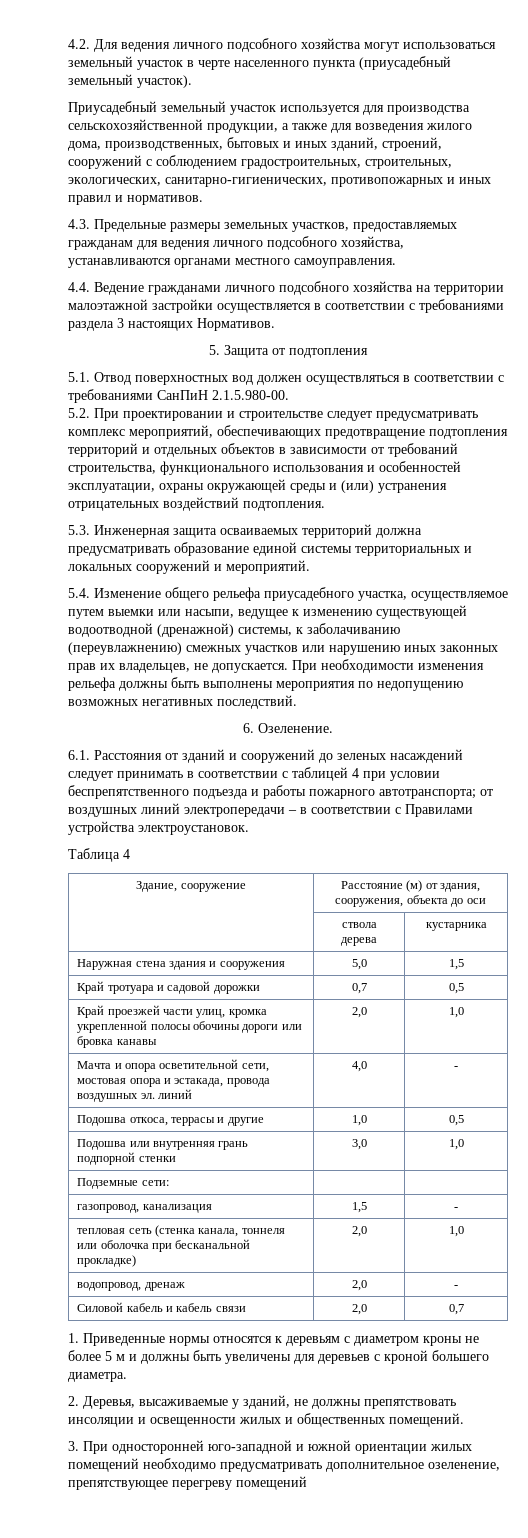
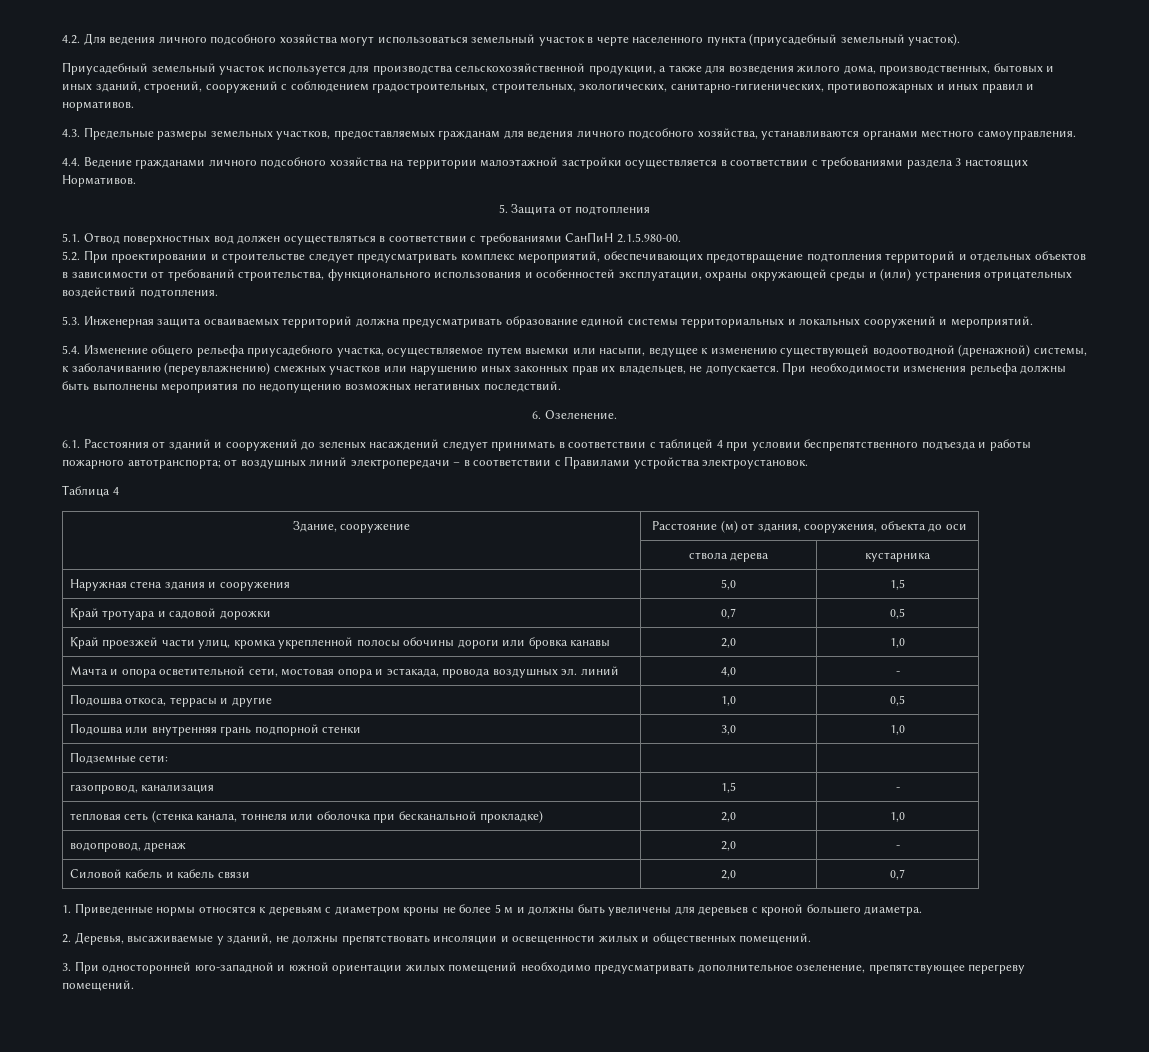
- 3. При односторонней юго-западной и южной ориентации жилых помещений необходимо предусматривать дополнительное озеленение, препятствующее перегреву помещений
+ 3. При односторонней юго-западной и южной ориентации жилых помещений необходимо предусматривать дополнительное озеленение, препятствующее перегреву помещений.

